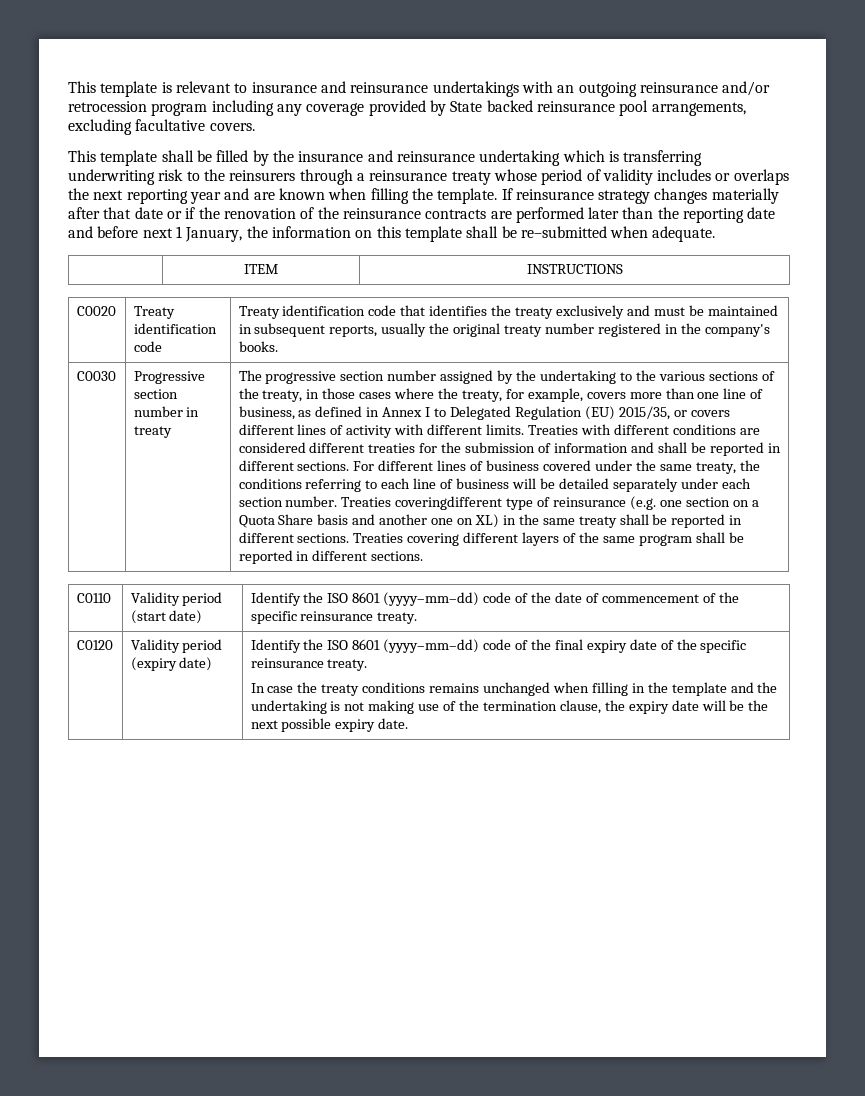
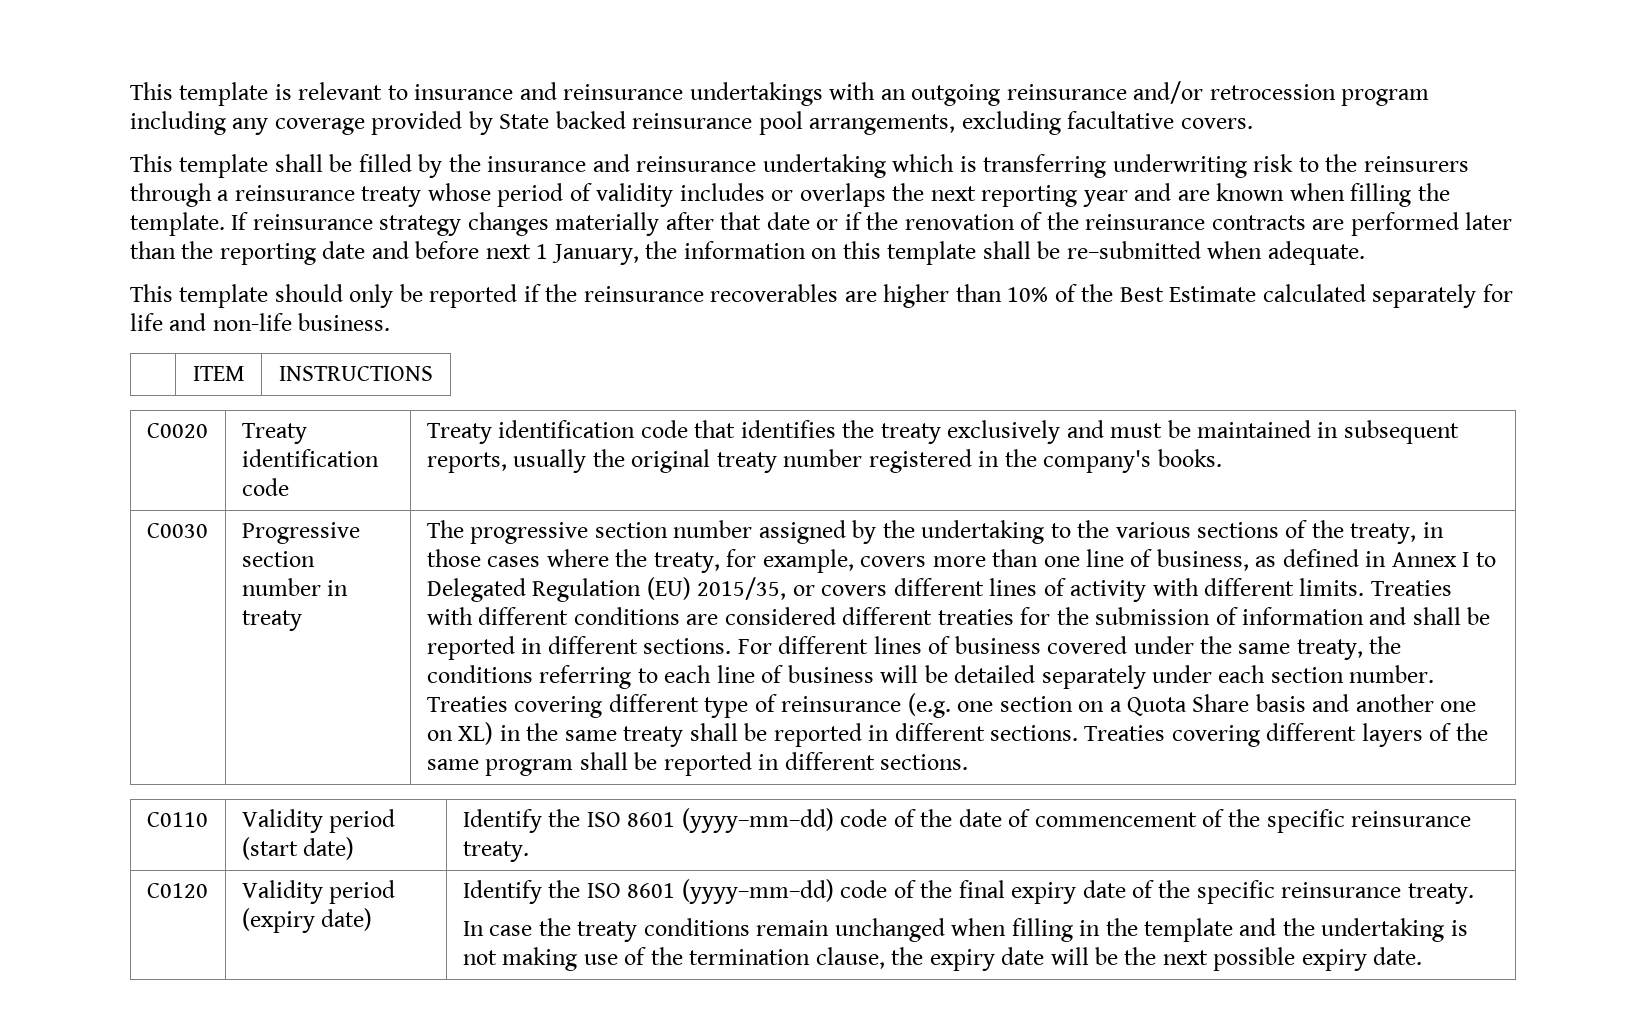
+ This template should only be reported if the reinsurance recoverables are higher than 10% of the Best Estimate calculated separately for life and non-life business.
- Treaties coveringdifferent type of reinsurance (e.g. one section on a Quota Share basis and another one on XL) in the same treaty shall be reported in different sections.
+ Treaties covering different type of reinsurance (e.g. one section on a Quota Share basis and another one on XL) in the same treaty shall be reported in different sections.
- In case the treaty conditions remains unchanged when filling in the template and the undertaking is not making use of the termination clause, the expiry date will be the next possible expiry date.
+ In case the treaty conditions remain unchanged when filling in the template and the undertaking is not making use of the termination clause, the expiry date will be the next possible expiry date.

